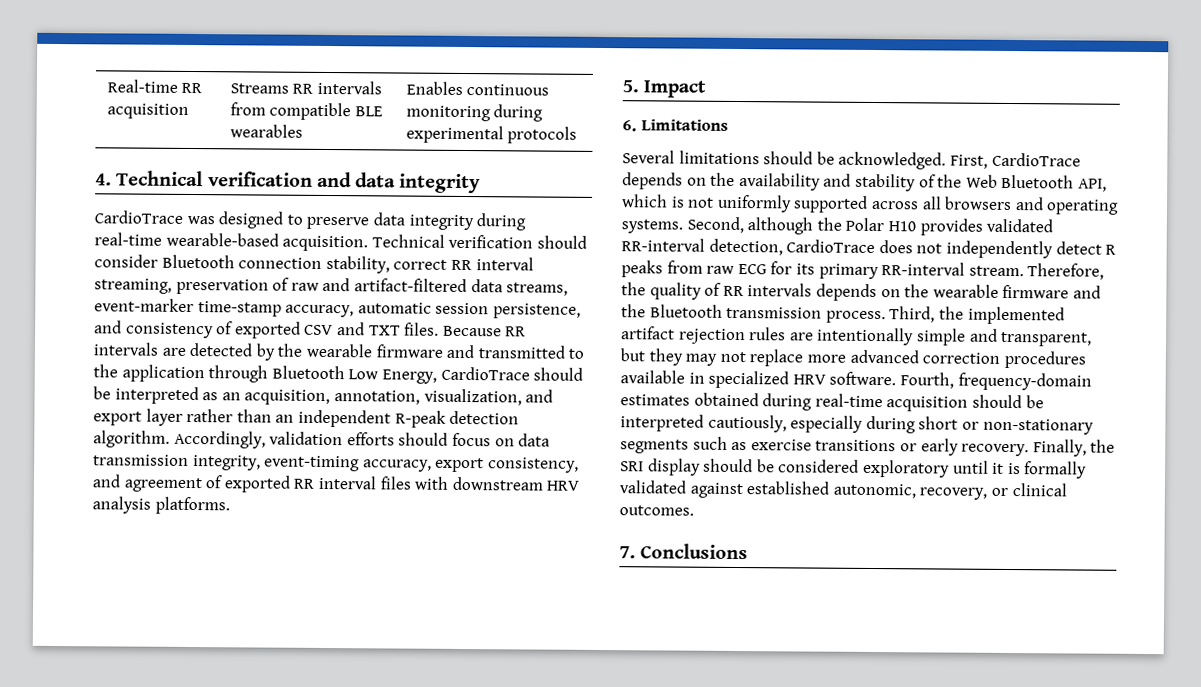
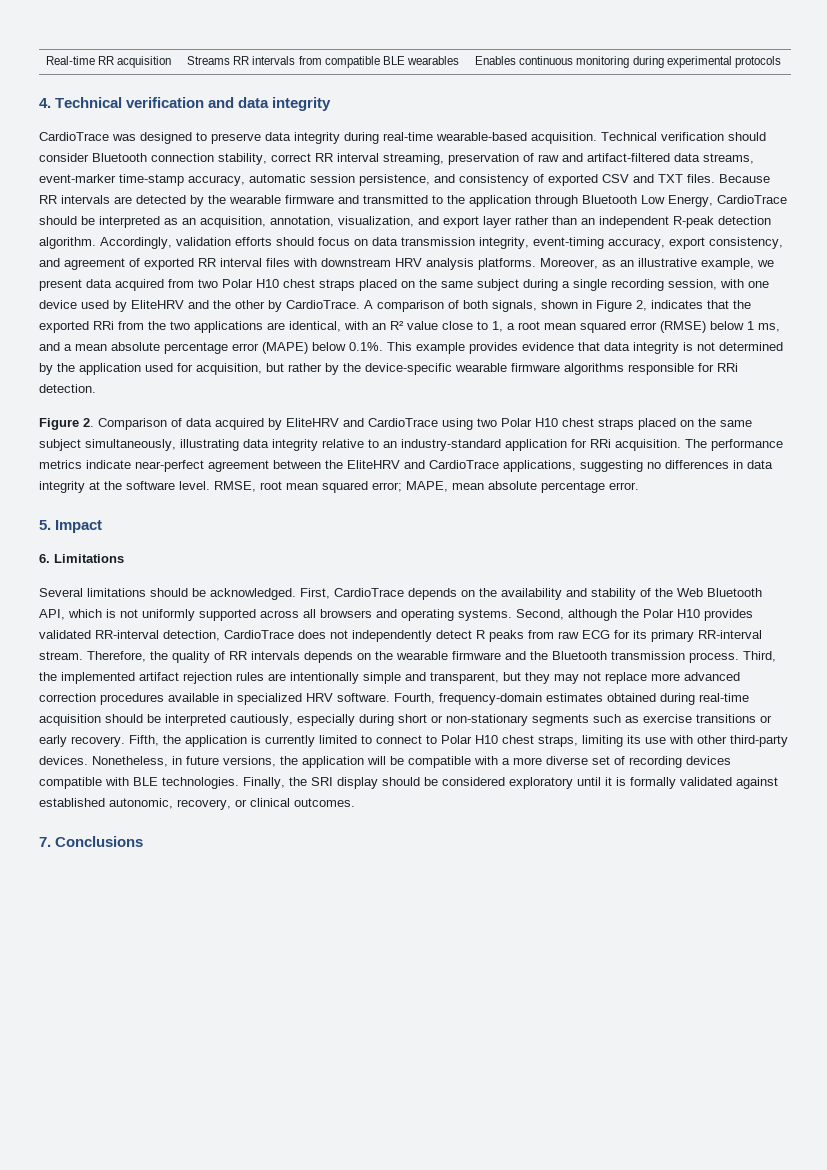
+ Moreover, as an illustrative example, we present data acquired from two Polar H10 chest straps placed on the same subject during a single recording session, with one device used by EliteHRV and the other by CardioTrace. A comparison of both signals, shown in Figure 2, indicates that the exported RRi from the two applications are identical, with an R² value close to 1, a root mean squared error (RMSE) below 1 ms, and a mean absolute percentage error (MAPE) below 0.1%. This example provides evidence that data integrity is not determined by the application used for acquisition, but rather by the device-specific wearable firmware algorithms responsible for RRi detection.
+ Figure 2. Comparison of data acquired by EliteHRV and CardioTrace using two Polar H10 chest straps placed on the same subject simultaneously, illustrating data integrity relative to an industry-standard application for RRi acquisition. The performance metrics indicate near-perfect agreement between the EliteHRV and CardioTrace applications, suggesting no differences in data integrity at the software level. RMSE, root mean squared error; MAPE, mean absolute percentage error.
+ Fifth, the application is currently limited to connect to Polar H10 chest straps, limiting its use with other third-party devices. Nonetheless, in future versions, the application will be compatible with a more diverse set of recording devices compatible with BLE technologies.

